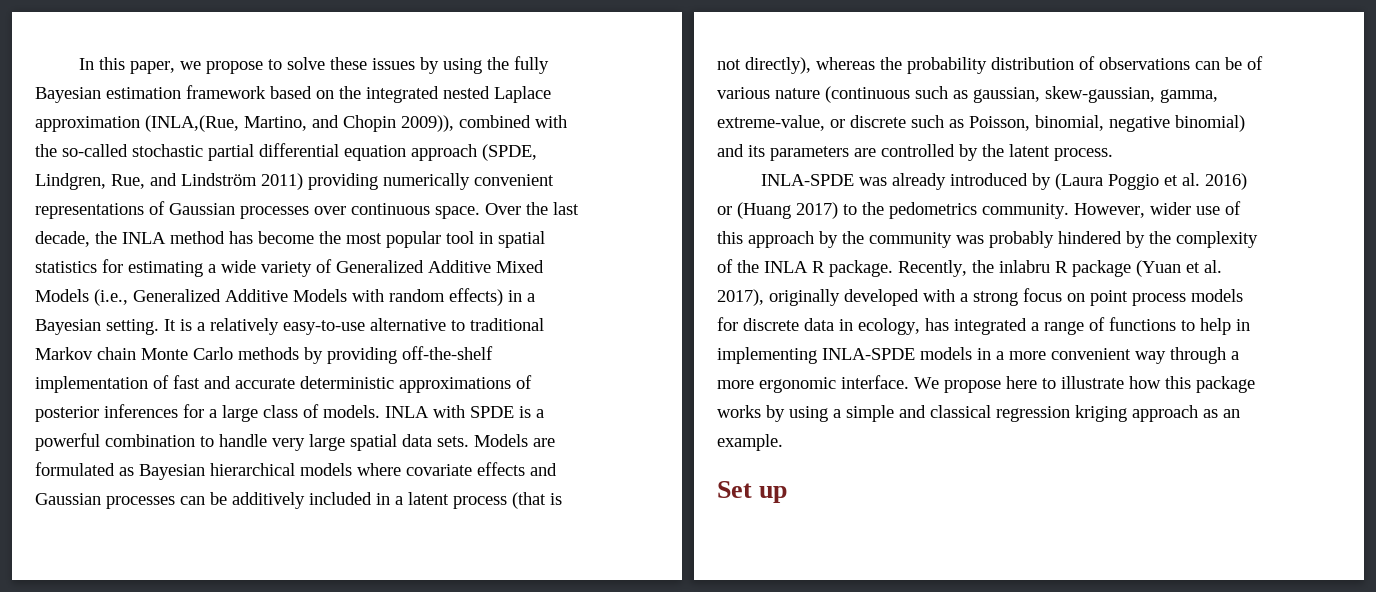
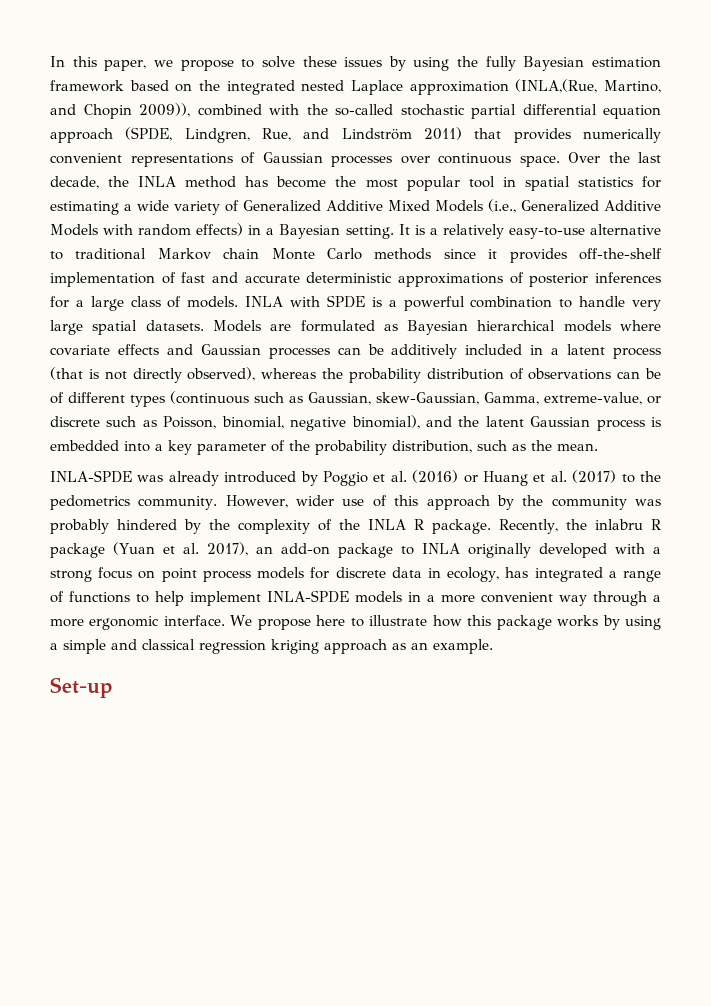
- In this paper, we propose to solve these issues by using the fully Bayesian estimation framework based on the integrated nested Laplace approximation (INLA,(Rue, Martino, and Chopin 2009)), combined with the so-called stochastic partial differential equation approach (SPDE, Lindgren, Rue, and Lindström 2011) providing numerically convenient representations of Gaussian processes over continuous space.
+ In this paper, we propose to solve these issues by using the fully Bayesian estimation framework based on the integrated nested Laplace approximation (INLA,(Rue, Martino, and Chopin 2009)), combined with the so-called stochastic partial differential equation approach (SPDE, Lindgren, Rue, and Lindström 2011) that provides numerically convenient representations of Gaussian processes over continuous space.
- It is a relatively easy-to-use alternative to traditional Markov chain Monte Carlo methods by providing off-the-shelf implementation of fast and accurate deterministic approximations of posterior inferences for a large class of models.
+ It is a relatively easy-to-use alternative to traditional Markov chain Monte Carlo methods since it provides off-the-shelf implementation of fast and accurate deterministic approximations of posterior inferences for a large class of models.
- INLA with SPDE is a powerful combination to handle very large spatial data sets.
+ INLA with SPDE is a powerful combination to handle very large spatial datasets.
- Models are formulated as Bayesian hierarchical models where covariate effects and Gaussian processes can be additively included in a latent process (that is not directly), whereas the probability distribution of observations can be of various nature (continuous such as gaussian, skew-gaussian, gamma, extreme-value, or discrete such as Poisson, binomial, negative binomial) and its parameters are controlled by the latent process.
+ Models are formulated as Bayesian hierarchical models where covariate effects and Gaussian processes can be additively included in a latent process (that is not directly observed), whereas the probability distribution of observations can be of different types (continuous such as Gaussian, skew-Gaussian, Gamma, extreme-value, or discrete such as Poisson, binomial, negative binomial), and the latent Gaussian process is embedded into a key parameter of the probability distribution, such as the mean.
- INLA-SPDE was already introduced by (Laura Poggio et al. 2016) or (Huang 2017) to the pedometrics community.
+ INLA-SPDE was already introduced by Poggio et al. (2016) or Huang et al. (2017) to the pedometrics community.
- Recently, the inlabru R package (Yuan et al. 2017), originally developed with a strong focus on point process models for discrete data in ecology, has integrated a range of functions to help in implementing INLA-SPDE models in a more convenient way through a more ergonomic interface.
+ Recently, the inlabru R package (Yuan et al. 2017), an add-on package to INLA originally developed with a strong focus on point process models for discrete data in ecology, has integrated a range of functions to help implement INLA-SPDE models in a more convenient way through a more ergonomic interface.
- Set up
+ Set-up

